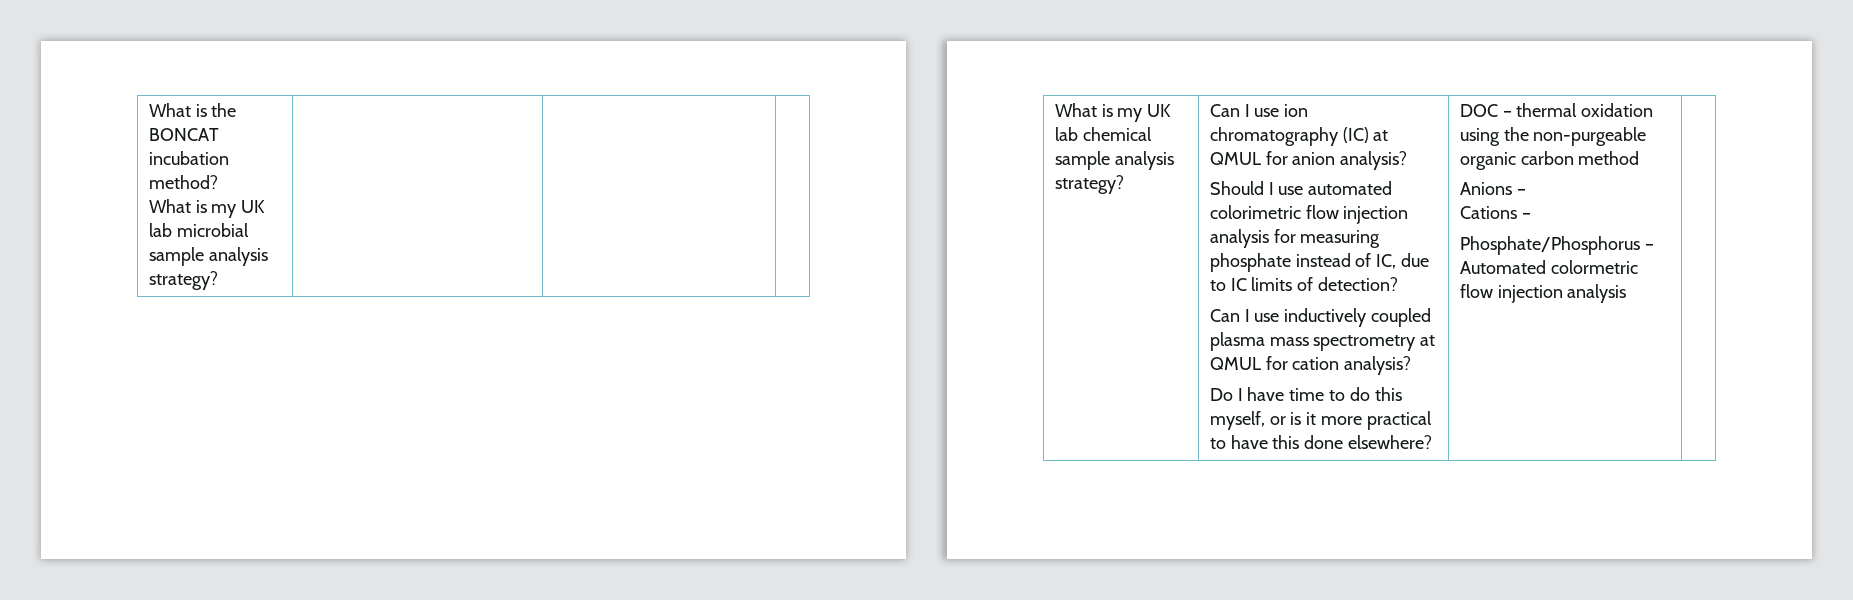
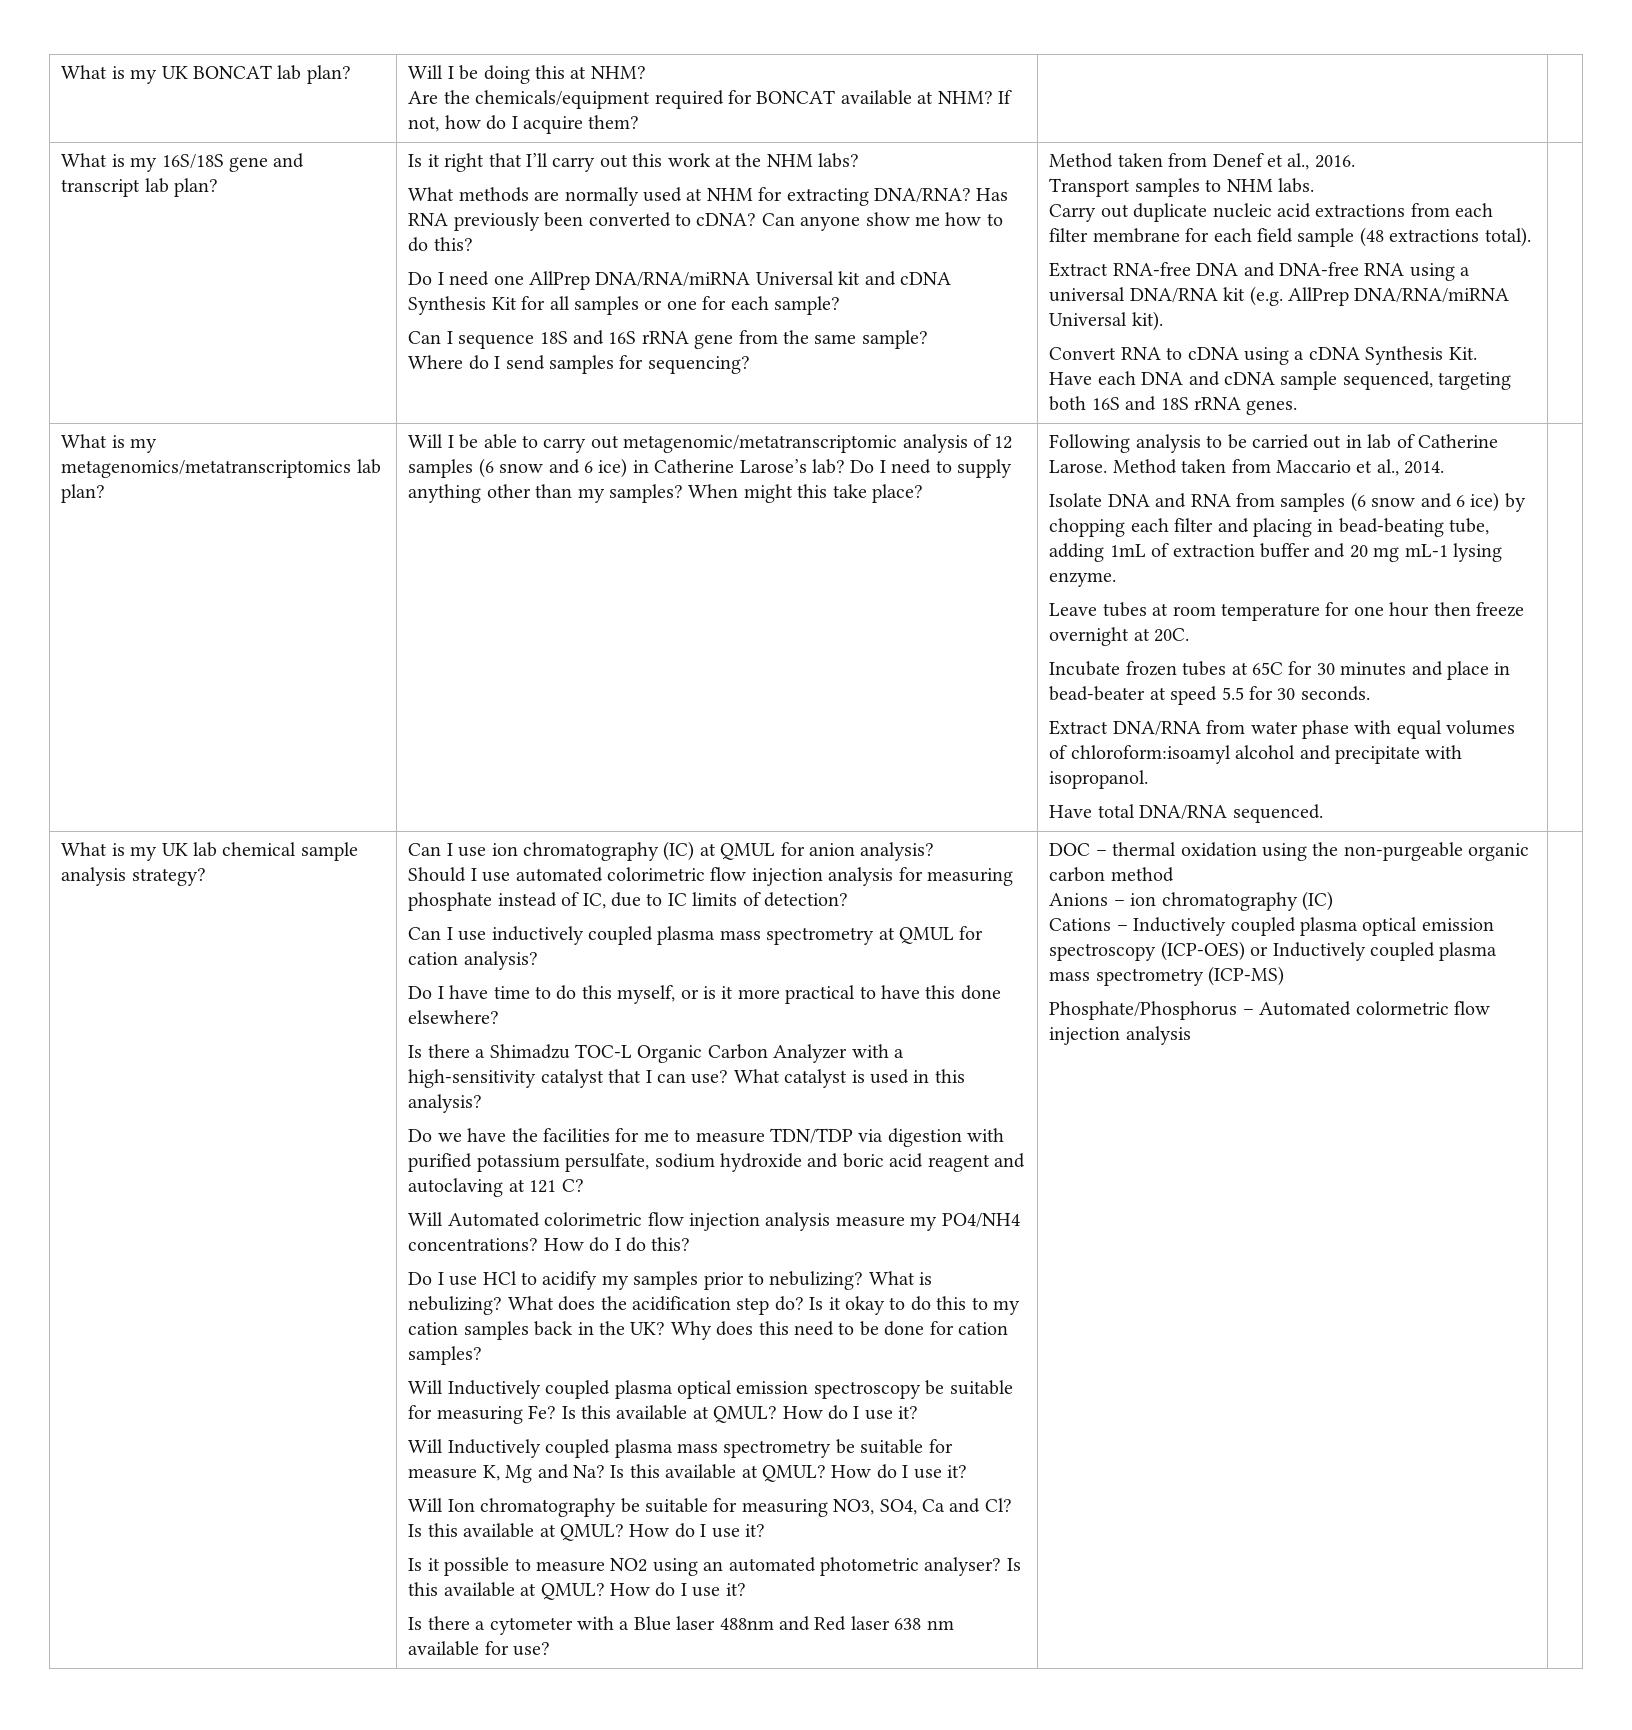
- What is the BONCAT incubation method?
- What is my UK lab microbial sample analysis strategy? | | |
+ What is my UK BONCAT lab plan? | Will I be doing this at NHM?
+ Are the chemicals/equipment required for BONCAT available at NHM? If not, how do I acquire them? | |
+ What is my 16S/18S gene and transcript lab plan? | Is it right that I’ll carry out this work at the NHM labs?
+ What methods are normally used at NHM for extracting DNA/RNA? Has RNA previously been converted to cDNA? Can anyone show me how to do this?
+ Do I need one AllPrep DNA/RNA/miRNA Universal kit and cDNA Synthesis Kit for all samples or one for each sample?
+ Can I sequence 18S and 16S rRNA gene from the same sample?
+ Where do I send samples for sequencing? | Method taken from Denef et al., 2016.
+ Transport samples to NHM labs.
+ Carry out duplicate nucleic acid extractions from each filter membrane for each field sample (48 extractions total).
+ Extract RNA-free DNA and DNA-free RNA using a universal DNA/RNA kit (e.g. AllPrep DNA/RNA/miRNA Universal kit).
+ Convert RNA to cDNA using a cDNA Synthesis Kit.
+ Have each DNA and cDNA sample sequenced, targeting both 16S and 18S rRNA genes. |
+ What is my metagenomics/metatranscriptomics lab plan? | Will I be able to carry out metagenomic/metatranscriptomic analysis of 12 samples (6 snow and 6 ice) in Catherine Larose’s lab? Do I need to supply anything other than my samples? When might this take place? | Following analysis to be carried out in lab of Catherine Larose. Method taken from Maccario et al., 2014.
+ Isolate DNA and RNA from samples (6 snow and 6 ice) by chopping each filter and placing in bead-beating tube, adding 1mL of extraction buffer and 20 mg mL-1 lysing enzyme.
+ Leave tubes at room temperature for one hour then freeze overnight at 20C.
+ Incubate frozen tubes at 65C for 30 minutes and place in bead-beater at speed 5.5 for 30 seconds.
+ Extract DNA/RNA from water phase with equal volumes of chloroform:isoamyl alcohol and precipitate with isopropanol.
+ Have total DNA/RNA sequenced.
+ Is there a Shimadzu TOC-L Organic Carbon Analyzer with a high-sensitivity catalyst that I can use? What catalyst is used in this analysis?
+ Do we have the facilities for me to measure TDN/TDP via digestion with purified potassium persulfate, sodium hydroxide and boric acid reagent and autoclaving at 121 C?
+ Will Automated colorimetric flow injection analysis measure my PO4/NH4 concentrations? How do I do this?
+ Do I use HCl to acidify my samples prior to nebulizing? What is nebulizing? What does the acidification step do? Is it okay to do this to my cation samples back in the UK? Why does this need to be done for cation samples?
+ Will Inductively coupled plasma optical emission spectroscopy be suitable for measuring Fe? Is this available at QMUL? How do I use it?
+ Will Inductively coupled plasma mass spectrometry be suitable for measure K, Mg and Na? Is this available at QMUL? How do I use it?
+ Will Ion chromatography be suitable for measuring NO3, SO4, Ca and Cl? Is this available at QMUL? How do I use it?
+ Is it possible to measure NO2 using an automated photometric analyser? Is this available at QMUL? How do I use it?
+ Is there a cytometer with a Blue laser 488nm and Red laser 638 nm available for use?
- Anions –
+ Anions – ion chromatography (IC)
- Cations –
+ Cations – Inductively coupled plasma optical emission spectroscopy (ICP-OES) or Inductively coupled plasma mass spectrometry (ICP-MS)

